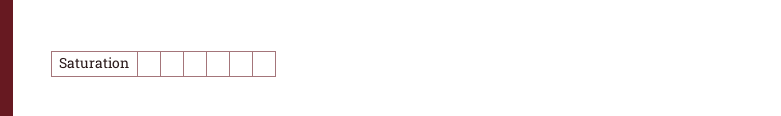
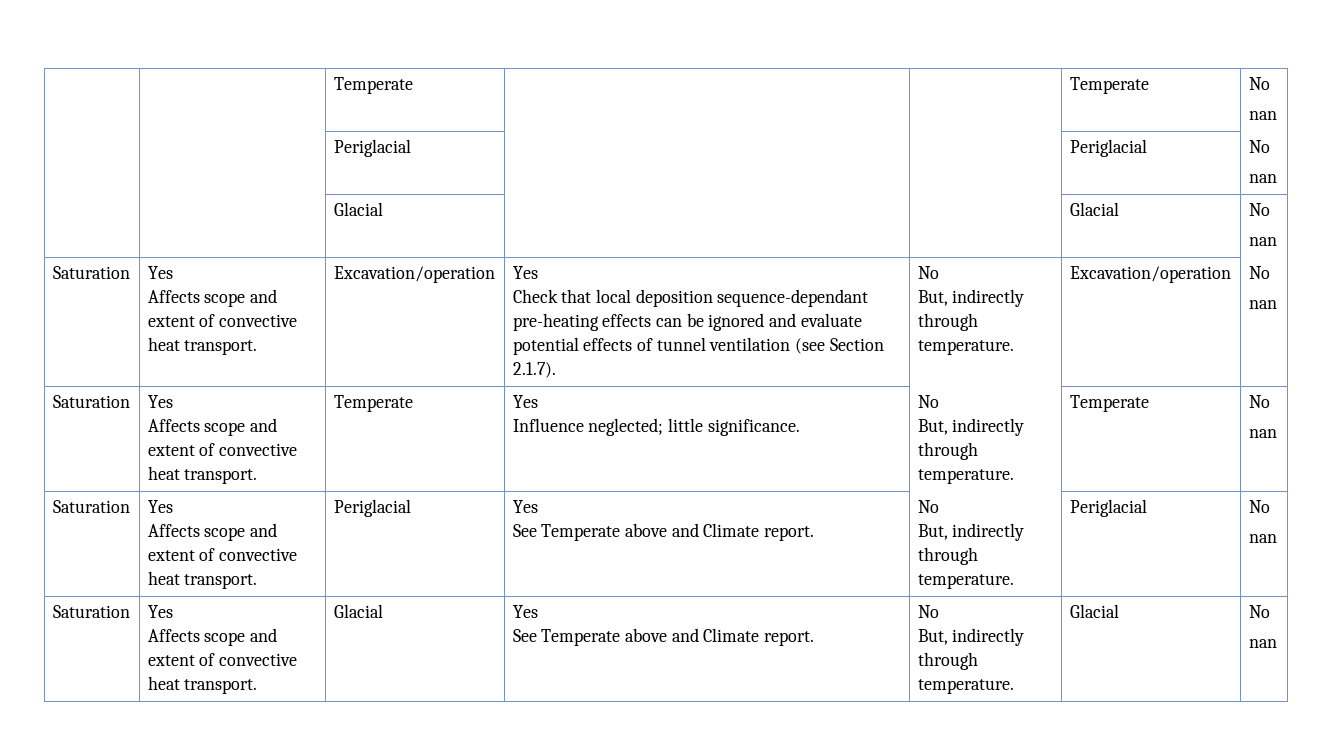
- Saturation | | | | | |
+ | | Temperate | | | Temperate | No
+ nan
+ | | Periglacial | | | Periglacial | No
+ nan
+ | | Glacial | | | Glacial | No
+ nan
+ Saturation | Yes
+ Affects scope and extent of convective heat transport. | Excavation/operation | Yes
+ Check that local deposition sequence-dependant pre-heating effects can be ignored and evaluate potential effects of tunnel ventilation (see Section 2.1.7). | No
+ But, indirectly through temperature. | Excavation/operation | No
+ nan
+ Saturation | Yes
+ Affects scope and extent of convective heat transport. | Temperate | Yes
+ Influence neglected; little significance. | No
+ But, indirectly through temperature. | Temperate | No
+ nan
+ Saturation | Yes
+ Affects scope and extent of convective heat transport. | Periglacial | Yes
+ See Temperate above and Climate report. | No
+ But, indirectly through temperature. | Periglacial | No
+ nan
+ Saturation | Yes
+ Affects scope and extent of convective heat transport. | Glacial | Yes
+ See Temperate above and Climate report. | No
+ But, indirectly through temperature. | Glacial | No
+ nan

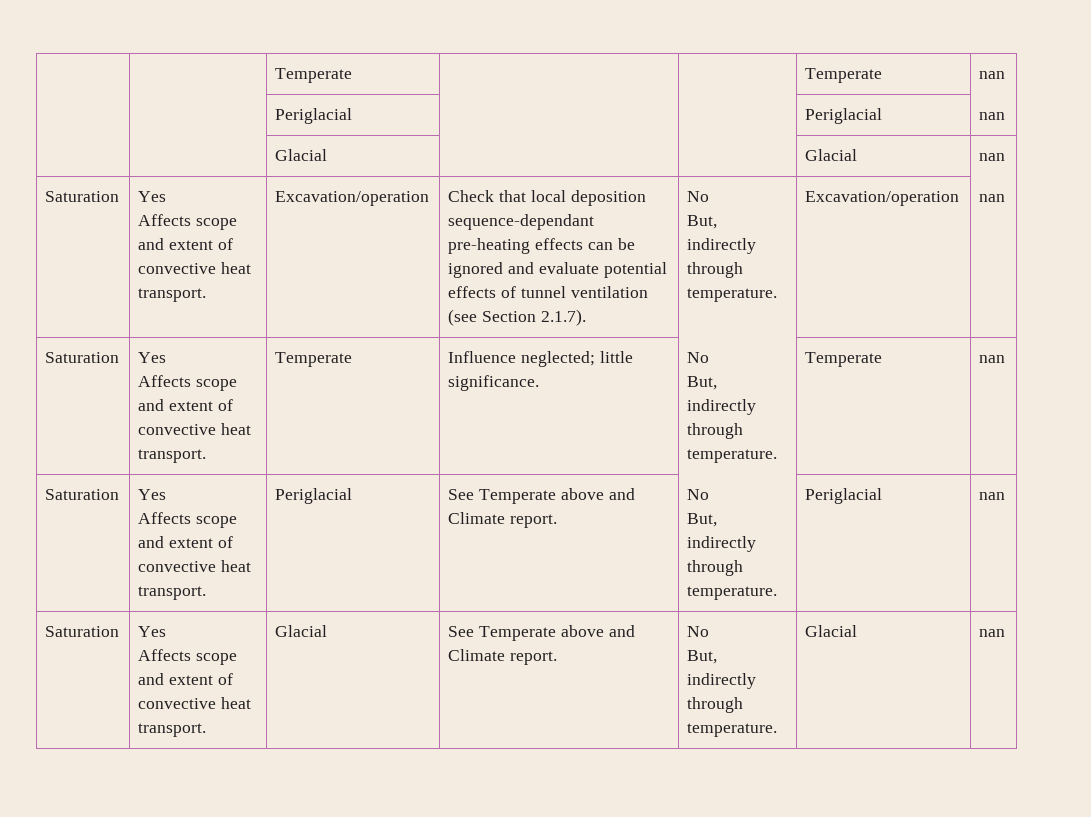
- | | Temperate | | | Temperate | No
- nan
+ | | Temperate | | | Temperate | nan
- | | Periglacial | | | Periglacial | No
- nan
+ | | Periglacial | | | Periglacial | nan
- | | Glacial | | | Glacial | No
- nan
+ | | Glacial | | | Glacial | nan
  Saturation | Yes
- Affects scope and extent of convective heat transport. | Excavation/operation | Yes
- Check that local deposition sequence-dependant pre-heating effects can be ignored and evaluate potential effects of tunnel ventilation (see Section 2.1.7). | No
- But, indirectly through temperature. | Excavation/operation | No
- nan
+ Affects scope and extent of convective heat transport. | Excavation/operation | Check that local deposition sequence-dependant pre-heating effects can be ignored and evaluate potential effects of tunnel ventilation (see Section 2.1.7). | No
+ But, indirectly through temperature. | Excavation/operation | nan
  Saturation | Yes
- Affects scope and extent of convective heat transport. | Temperate | Yes
- Influence neglected; little significance. | No
- But, indirectly through temperature. | Temperate | No
- nan
+ Affects scope and extent of convective heat transport. | Temperate | Influence neglected; little significance. | No
+ But, indirectly through temperature. | Temperate | nan
  Saturation | Yes
- Affects scope and extent of convective heat transport. | Periglacial | Yes
- See Temperate above and Climate report. | No
- But, indirectly through temperature. | Periglacial | No
- nan
+ Affects scope and extent of convective heat transport. | Periglacial | See Temperate above and Climate report. | No
+ But, indirectly through temperature. | Periglacial | nan
  Saturation | Yes
- Affects scope and extent of convective heat transport. | Glacial | Yes
- See Temperate above and Climate report. | No
- But, indirectly through temperature. | Glacial | No
- nan
+ Affects scope and extent of convective heat transport. | Glacial | See Temperate above and Climate report. | No
+ But, indirectly through temperature. | Glacial | nan

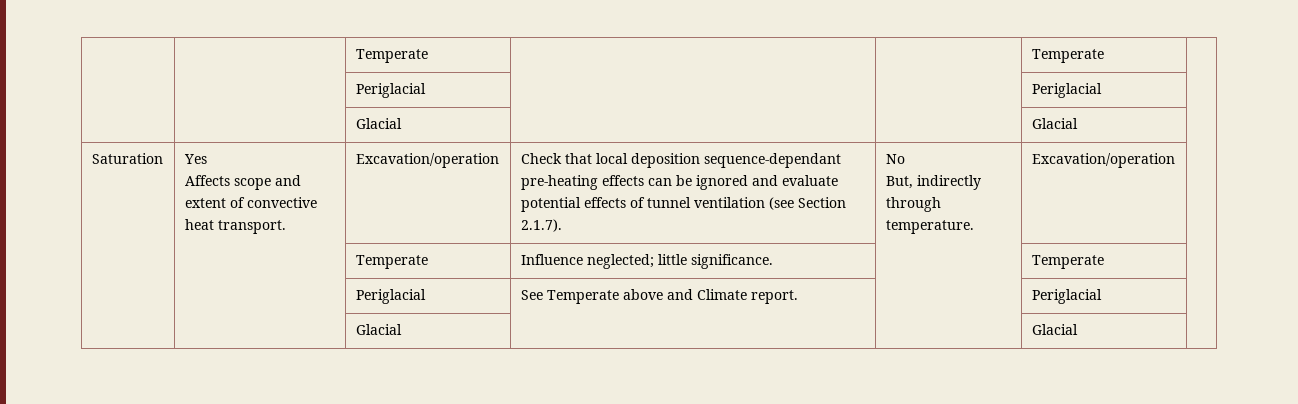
- | | Temperate | | | Temperate | nan
+ | | Temperate | | | Temperate |
- | | Periglacial | | | Periglacial | nan
- | | Glacial | | | Glacial | nan
+ | | Periglacial | | | Periglacial |
+ | | Glacial | | | Glacial |
  Saturation | Yes
  Affects scope and extent of convective heat transport. | Excavation/operation | Check that local deposition sequence-dependant pre-heating effects can be ignored and evaluate potential effects of tunnel ventilation (see Section 2.1.7). | No
- But, indirectly through temperature. | Excavation/operation | nan
- Saturation | Yes
- Affects scope and extent of convective heat transport. | Temperate | Influence neglected; little significance. | No
- But, indirectly through temperature. | Temperate | nan
- Saturation | Yes
- Affects scope and extent of convective heat transport. | Periglacial | See Temperate above and Climate report. | No
- But, indirectly through temperature. | Periglacial | nan
- Saturation | Yes
- Affects scope and extent of convective heat transport. | Glacial | See Temperate above and Climate report. | No
- But, indirectly through temperature. | Glacial | nan
+ But, indirectly through temperature. | Excavation/operation |
+ | | Temperate | Influence neglected; little significance. | | Temperate |
+ | | Periglacial | See Temperate above and Climate report. | | Periglacial |
+ | | Glacial | | | Glacial |

